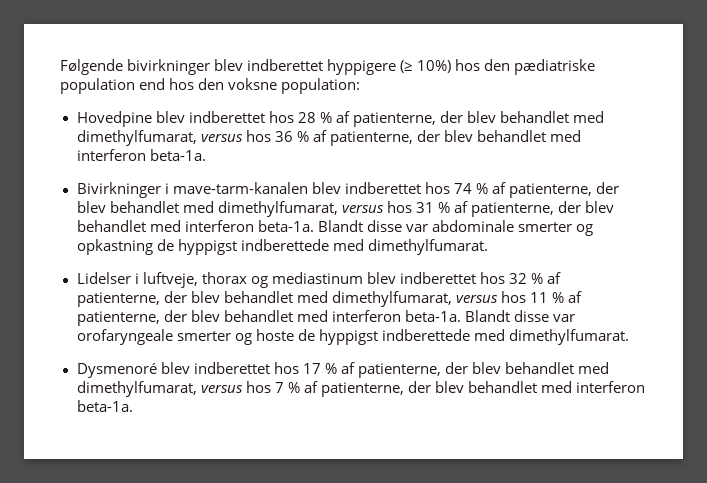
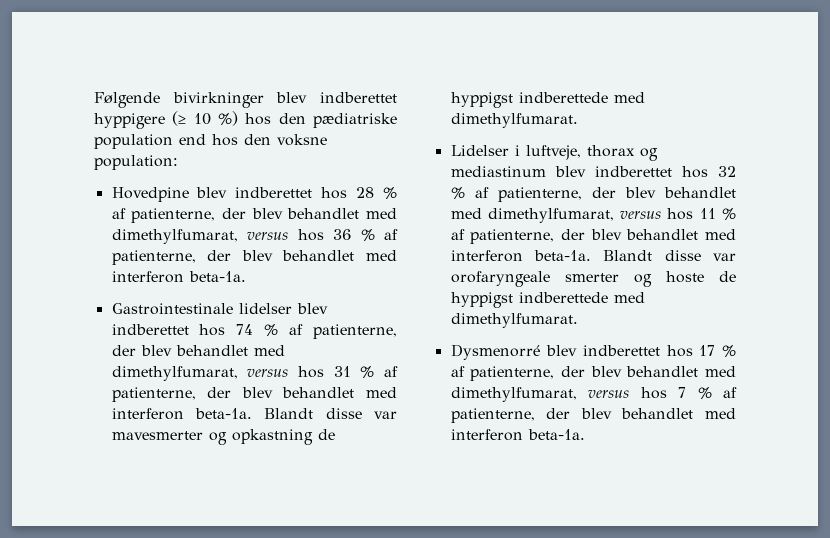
- Følgende bivirkninger blev indberettet hyppigere (≥ 10%) hos den pædiatriske population end hos den voksne population:
+ Følgende bivirkninger blev indberettet hyppigere (≥ 10 %) hos den pædiatriske population end hos den voksne population:
- Bivirkninger i mave-tarm-kanalen blev indberettet hos 74 % af patienterne, der blev behandlet med dimethylfumarat, versus hos 31 % af patienterne, der blev behandlet med interferon beta-1a.
+ Gastrointestinale lidelser blev indberettet hos 74 % af patienterne, der blev behandlet med dimethylfumarat, versus hos 31 % af patienterne, der blev behandlet med interferon beta-1a.
- Blandt disse var abdominale smerter og opkastning de hyppigst indberettede med dimethylfumarat.
+ Blandt disse var mavesmerter og opkastning de hyppigst indberettede med dimethylfumarat.
- Dysmenoré blev indberettet hos 17 % af patienterne, der blev behandlet med dimethylfumarat, versus hos 7 % af patienterne, der blev behandlet med interferon beta-1a.
+ Dysmenorré blev indberettet hos 17 % af patienterne, der blev behandlet med dimethylfumarat, versus hos 7 % af patienterne, der blev behandlet med interferon beta-1a.

